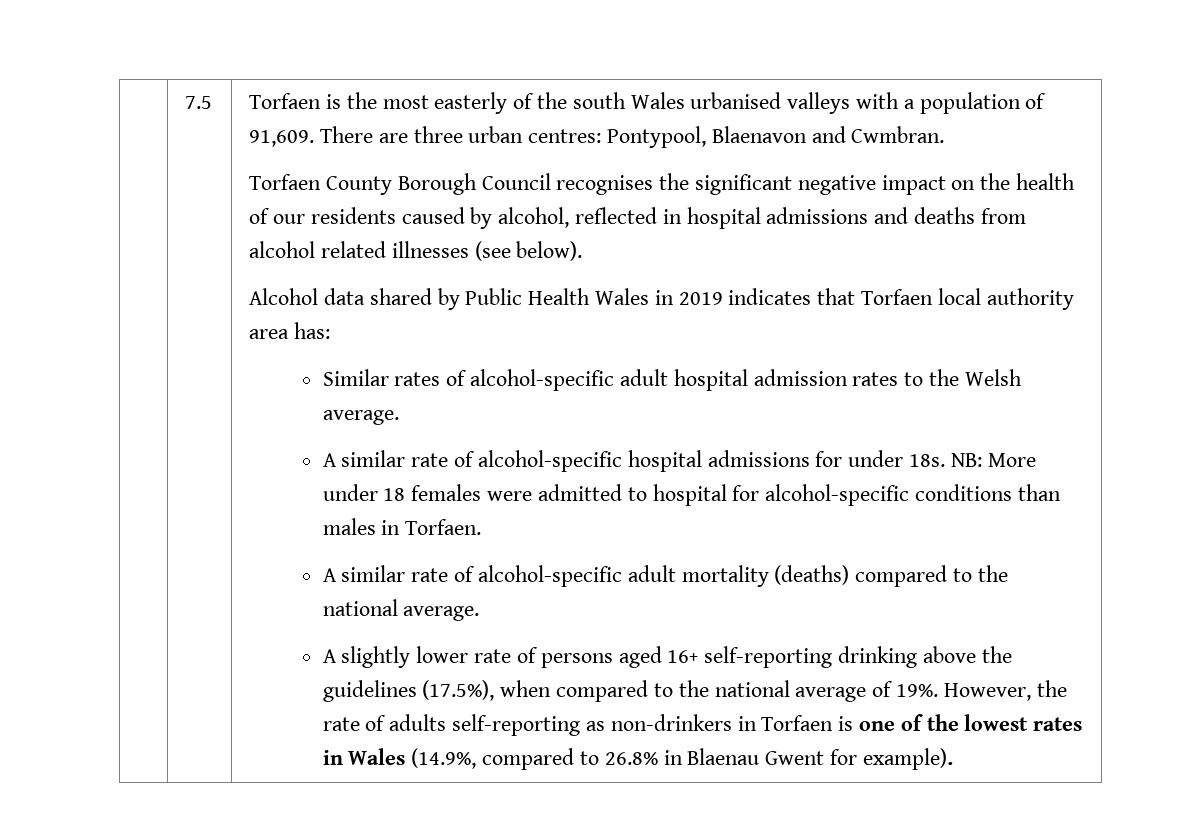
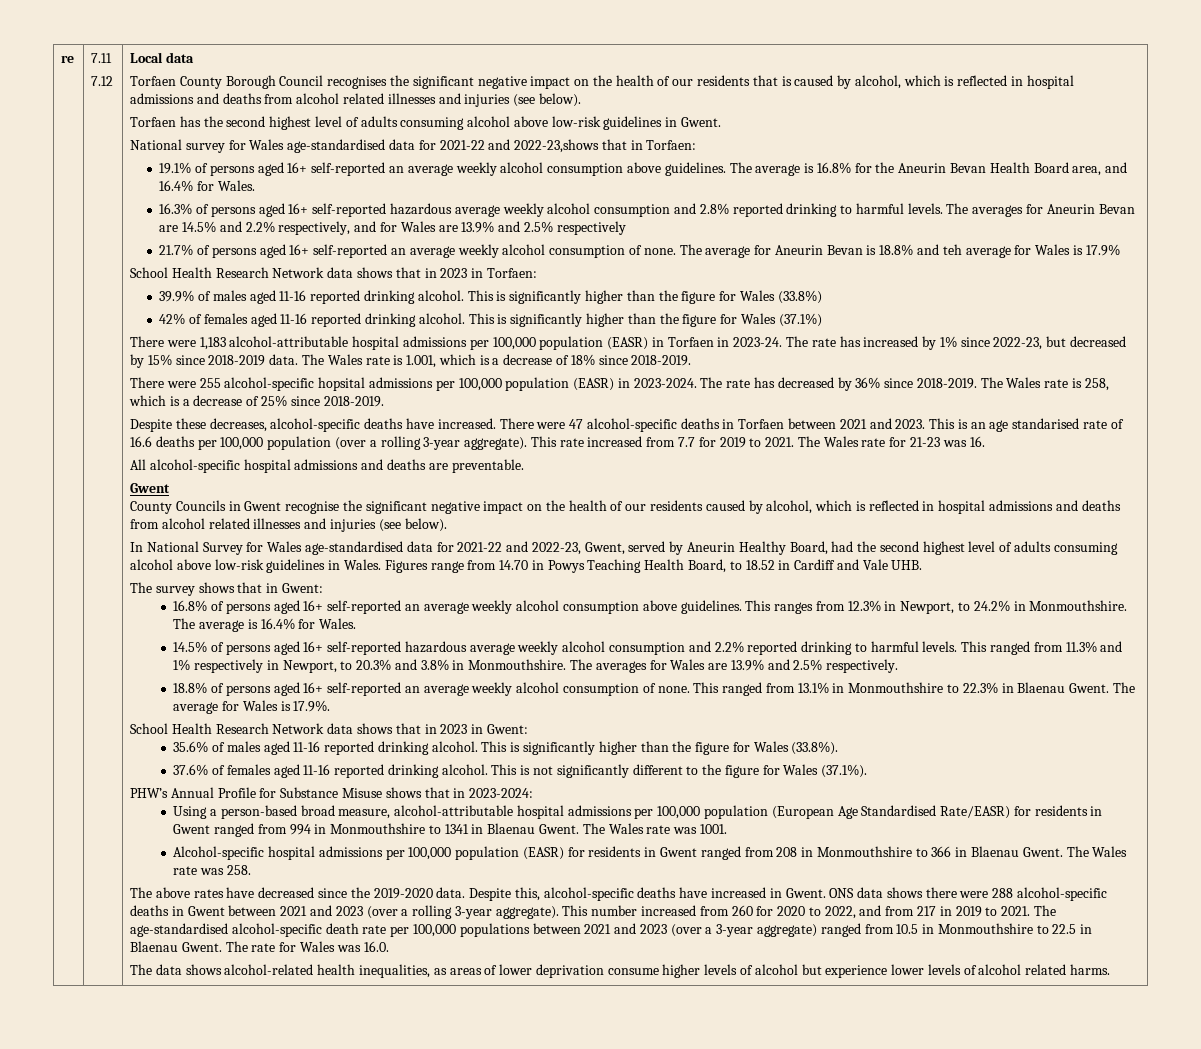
- 7.5 | Torfaen is the most easterly of the south Wales urbanised valleys with a population of 91,609. There are three urban centres: Pontypool, Blaenavon and Cwmbran.
+ re | 7.11
+ 7.12 | Local data
- Torfaen County Borough Council recognises the significant negative impact on the health of our residents caused by alcohol, reflected in hospital admissions and deaths from alcohol related illnesses (see below).
- Alcohol data shared by Public Health Wales in 2019 indicates that Torfaen local authority area has:
- Similar rates of alcohol-specific adult hospital admission rates to the Welsh average.
- A similar rate of alcohol-specific hospital admissions for under 18s. NB: More under 18 females were admitted to hospital for alcohol-specific conditions than males in Torfaen.
- A similar rate of alcohol-specific adult mortality (deaths) compared to the national average.
- A slightly lower rate of persons aged 16+ self-reporting drinking above the guidelines (17.5%), when compared to the national average of 19%. However, the rate of adults self-reporting as non-drinkers in Torfaen is one of the lowest rates in Wales (14.9%, compared to 26.8% in Blaenau Gwent for example).
+ Torfaen County Borough Council recognises the significant negative impact on the health of our residents that is caused by alcohol, which is reflected in hospital admissions and deaths from alcohol related illnesses and injuries (see below).
+ Torfaen has the second highest level of adults consuming alcohol above low-risk guidelines in Gwent.
+ National survey for Wales age-standardised data for 2021-22 and 2022-23,shows that in Torfaen:
+ 19.1% of persons aged 16+ self-reported an average weekly alcohol consumption above guidelines. The average is 16.8% for the Aneurin Bevan Health Board area, and 16.4% for Wales.
+ 16.3% of persons aged 16+ self-reported hazardous average weekly alcohol consumption and 2.8% reported drinking to harmful levels. The averages for Aneurin Bevan are 14.5% and 2.2% respectively, and for Wales are 13.9% and 2.5% respectively
+ 21.7% of persons aged 16+ self-reported an average weekly alcohol consumption of none. The average for Aneurin Bevan is 18.8% and teh average for Wales is 17.9%
+ School Health Research Network data shows that in 2023 in Torfaen:
+ 39.9% of males aged 11-16 reported drinking alcohol. This is significantly higher than the figure for Wales (33.8%)
+ 42% of females aged 11-16 reported drinking alcohol. This is significantly higher than the figure for Wales (37.1%)
+ There were 1,183 alcohol-attributable hospital admissions per 100,000 population (EASR) in Torfaen in 2023-24. The rate has increased by 1% since 2022-23, but decreased by 15% since 2018-2019 data. The Wales rate is 1.001, which is a decrease of 18% since 2018-2019.
+ There were 255 alcohol-specific hopsital admissions per 100,000 population (EASR) in 2023-2024. The rate has decreased by 36% since 2018-2019. The Wales rate is 258, which is a decrease of 25% since 2018-2019.
+ Despite these decreases, alcohol-specific deaths have increased. There were 47 alcohol-specific deaths in Torfaen between 2021 and 2023. This is an age standarised rate of 16.6 deaths per 100,000 population (over a rolling 3-year aggregate). This rate increased from 7.7 for 2019 to 2021. The Wales rate for 21-23 was 16.
+ All alcohol-specific hospital admissions and deaths are preventable.
+ Gwent
+ County Councils in Gwent recognise the significant negative impact on the health of our residents caused by alcohol, which is reflected in hospital admissions and deaths from alcohol related illnesses and injuries (see below).
+ In National Survey for Wales age-standardised data for 2021-22 and 2022-23, Gwent, served by Aneurin Healthy Board, had the second highest level of adults consuming alcohol above low-risk guidelines in Wales. Figures range from 14.70 in Powys Teaching Health Board, to 18.52 in Cardiff and Vale UHB.
+ The survey shows that in Gwent:
+ 16.8% of persons aged 16+ self-reported an average weekly alcohol consumption above guidelines. This ranges from 12.3% in Newport, to 24.2% in Monmouthshire. The average is 16.4% for Wales.
+ 14.5% of persons aged 16+ self-reported hazardous average weekly alcohol consumption and 2.2% reported drinking to harmful levels. This ranged from 11.3% and 1% respectively in Newport, to 20.3% and 3.8% in Monmouthshire. The averages for Wales are 13.9% and 2.5% respectively.
+ 18.8% of persons aged 16+ self-reported an average weekly alcohol consumption of none. This ranged from 13.1% in Monmouthshire to 22.3% in Blaenau Gwent. The average for Wales is 17.9%.
+ School Health Research Network data shows that in 2023 in Gwent:
+ 35.6% of males aged 11-16 reported drinking alcohol. This is significantly higher than the figure for Wales (33.8%).
+ 37.6% of females aged 11-16 reported drinking alcohol. This is not significantly different to the figure for Wales (37.1%).
+ PHW’s Annual Profile for Substance Misuse shows that in 2023-2024:
+ Using a person-based broad measure, alcohol-attributable hospital admissions per 100,000 population (European Age Standardised Rate/EASR) for residents in Gwent ranged from 994 in Monmouthshire to 1341 in Blaenau Gwent. The Wales rate was 1001.
+ Alcohol-specific hospital admissions per 100,000 population (EASR) for residents in Gwent ranged from 208 in Monmouthshire to 366 in Blaenau Gwent. The Wales rate was 258.
+ The above rates have decreased since the 2019-2020 data. Despite this, alcohol-specific deaths have increased in Gwent. ONS data shows there were 288 alcohol-specific deaths in Gwent between 2021 and 2023 (over a rolling 3-year aggregate). This number increased from 260 for 2020 to 2022, and from 217 in 2019 to 2021. The age-standardised alcohol-specific death rate per 100,000 populations between 2021 and 2023 (over a 3-year aggregate) ranged from 10.5 in Monmouthshire to 22.5 in Blaenau Gwent. The rate for Wales was 16.0.
+ The data shows alcohol-related health inequalities, as areas of lower deprivation consume higher levels of alcohol but experience lower levels of alcohol related harms.

